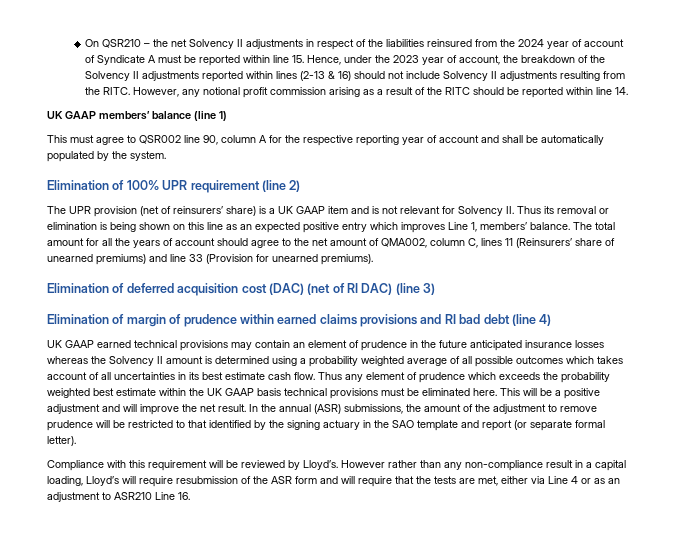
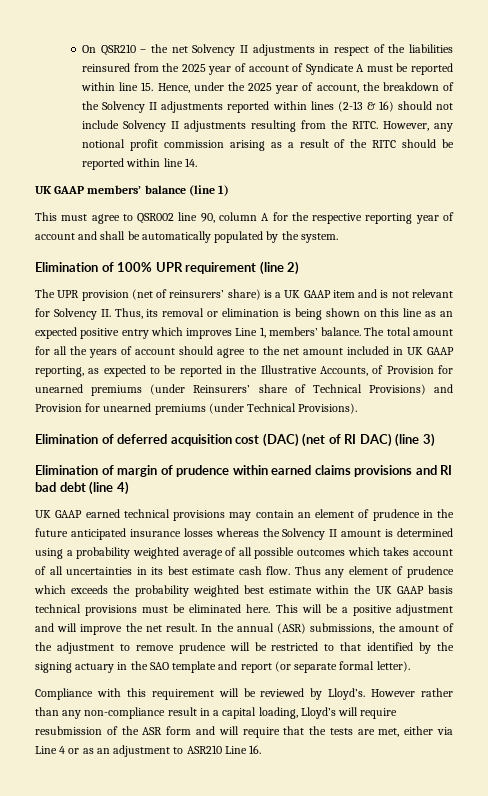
- On QSR210 – the net Solvency II adjustments in respect of the liabilities reinsured from the 2024 year of account of Syndicate A must be reported within line 15. Hence, under the 2023 year of account, the breakdown of the Solvency II adjustments reported within lines (2-13 & 16) should not include Solvency II adjustments resulting from the RITC.
+ On QSR210 – the net Solvency II adjustments in respect of the liabilities reinsured from the 2025 year of account of Syndicate A must be reported within line 15. Hence, under the 2025 year of account, the breakdown of the Solvency II adjustments reported within lines (2-13 & 16) should not include Solvency II adjustments resulting from the RITC.
- The UPR provision (net of reinsurers’ share) is a UK GAAP item and is not relevant for Solvency II. Thus its removal or elimination is being shown on this line as an expected positive entry which improves Line 1, members’ balance.
+ The UPR provision (net of reinsurers’ share) is a UK GAAP item and is not relevant for Solvency II. Thus, its removal or elimination is being shown on this line as an expected positive entry which improves Line 1, members’ balance.
- The total amount for all the years of account should agree to the net amount of QMA002, column C, lines 11 (Reinsurers’ share of unearned premiums) and line 33 (Provision for unearned premiums).
+ The total amount for all the years of account should agree to the net amount included in UK GAAP reporting, as expected to be reported in the Illustrative Accounts, of Provision for unearned premiums (under Reinsurers’ share of Technical Provisions) and Provision for unearned premiums (under Technical Provisions).

